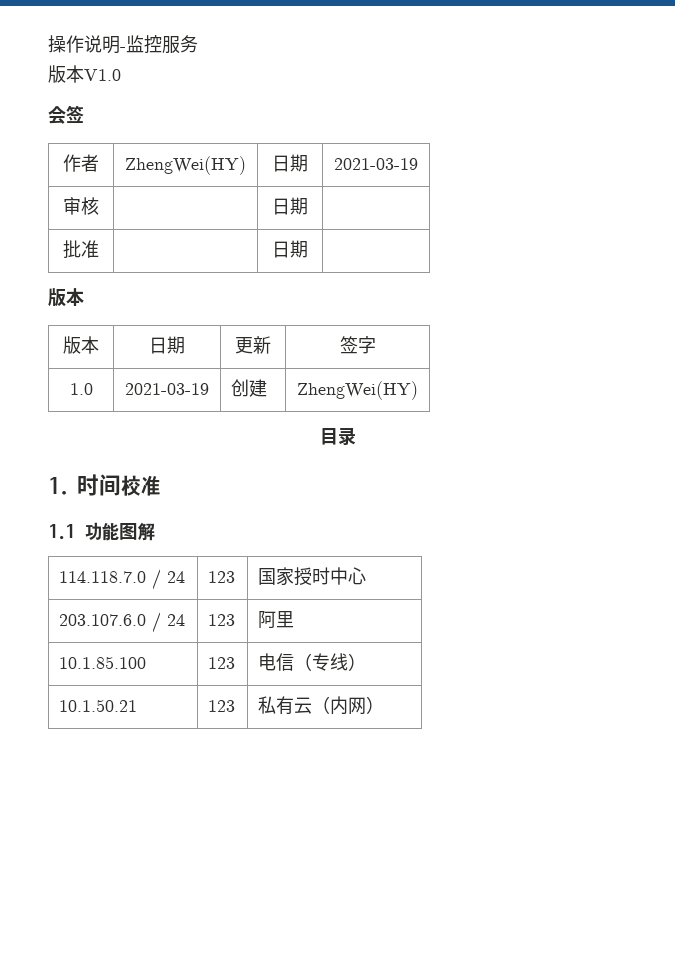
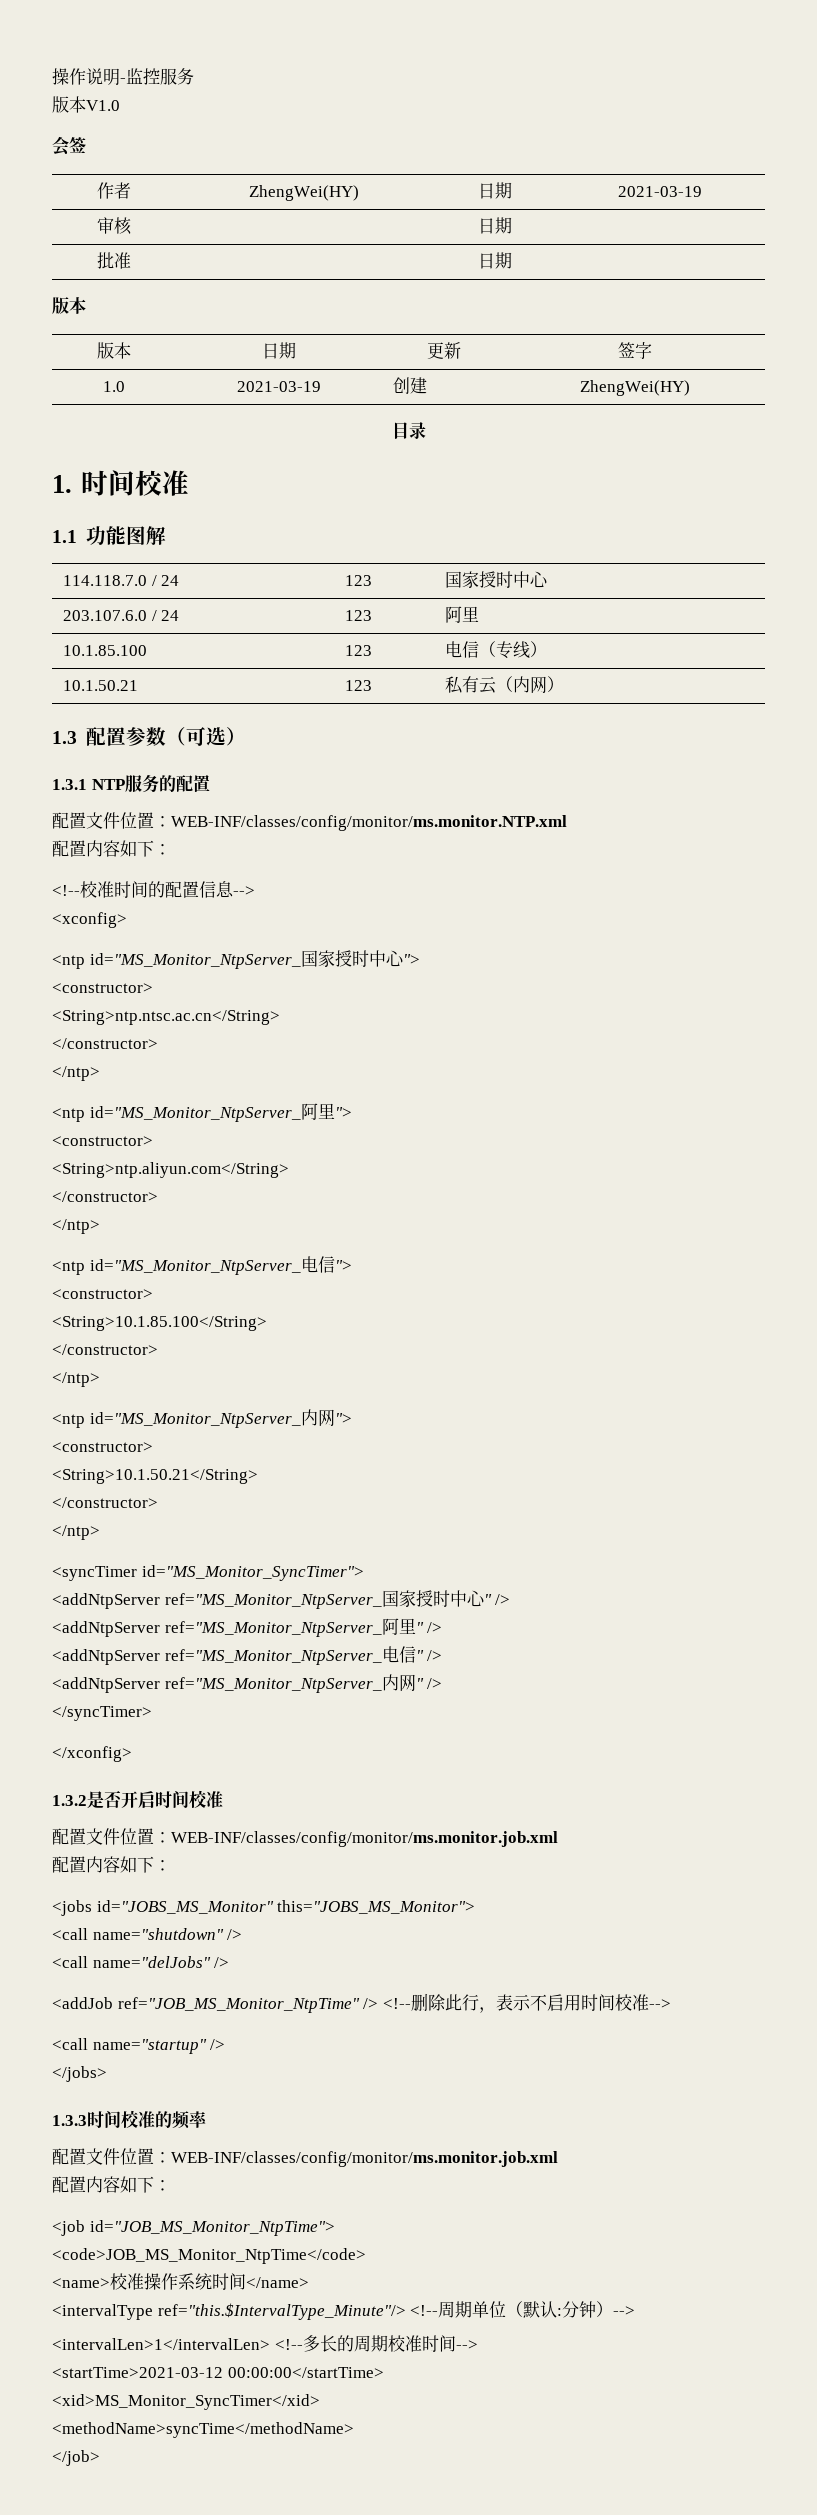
+ 1.3配置参数（可选）
+ 1.3.1 NTP服务的配置
+ 配置文件位置：WEB-INF/classes/config/monitor/ms.monitor.NTP.xml
+ 配置内容如下：
+ <!--校准时间的配置信息-->
+ <xconfig>
+ <ntp id="MS_Monitor_NtpServer_国家授时中心">
+ <constructor>
+ <String>ntp.ntsc.ac.cn</String>
+ </constructor>
+ </ntp>
+ <ntp id="MS_Monitor_NtpServer_阿里">
+ <constructor>
+ <String>ntp.aliyun.com</String>
+ </constructor>
+ </ntp>
+ <ntp id="MS_Monitor_NtpServer_电信">
+ <constructor>
+ <String>10.1.85.100</String>
+ </constructor>
+ </ntp>
+ <ntp id="MS_Monitor_NtpServer_内网">
+ <constructor>
+ <String>10.1.50.21</String>
+ </constructor>
+ </ntp>
+ <syncTimer id="MS_Monitor_SyncTimer">
+ <addNtpServer ref="MS_Monitor_NtpServer_国家授时中心" />
+ <addNtpServer ref="MS_Monitor_NtpServer_阿里" />
+ <addNtpServer ref="MS_Monitor_NtpServer_电信" />
+ <addNtpServer ref="MS_Monitor_NtpServer_内网" />
+ </syncTimer>
+ </xconfig>
+ 1.3.2是否开启时间校准
+ 配置文件位置：WEB-INF/classes/config/monitor/ms.monitor.job.xml
+ 配置内容如下：
+ <jobs id="JOBS_MS_Monitor" this="JOBS_MS_Monitor">
+ <call name="shutdown" />
+ <call name="delJobs" />
+ <addJob ref="JOB_MS_Monitor_NtpTime" /> <!--删除此行，表示不启用时间校准-->
+ <call name="startup" />
+ </jobs>
+ 1.3.3时间校准的频率
+ 配置文件位置：WEB-INF/classes/config/monitor/ms.monitor.job.xml
+ 配置内容如下：
+ <job id="JOB_MS_Monitor_NtpTime">
+ <code>JOB_MS_Monitor_NtpTime</code>
+ <name>校准操作系统时间</name>
+ <intervalType ref="this.$IntervalType_Minute"/> <!--周期单位（默认:分钟）-->
+ <intervalLen>1</intervalLen> <!--多长的周期校准时间-->
+ <startTime>2021-03-12 00:00:00</startTime>
+ <xid>MS_Monitor_SyncTimer</xid>
+ <methodName>syncTime</methodName>
+ </job>

